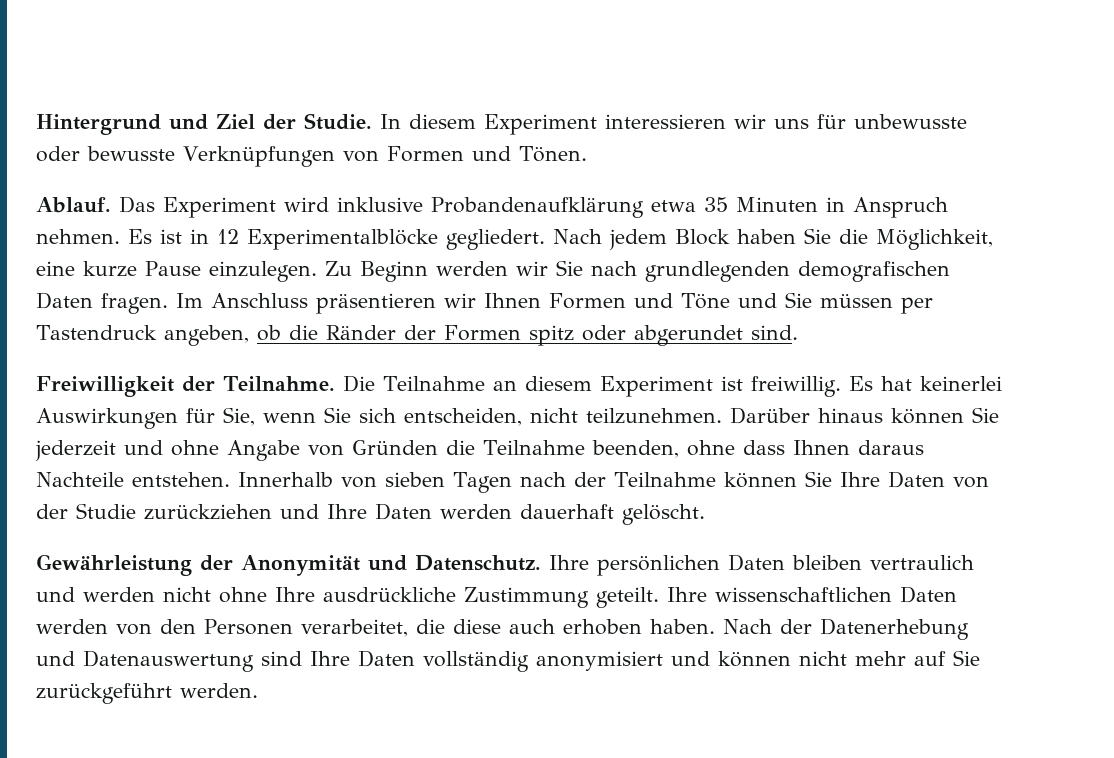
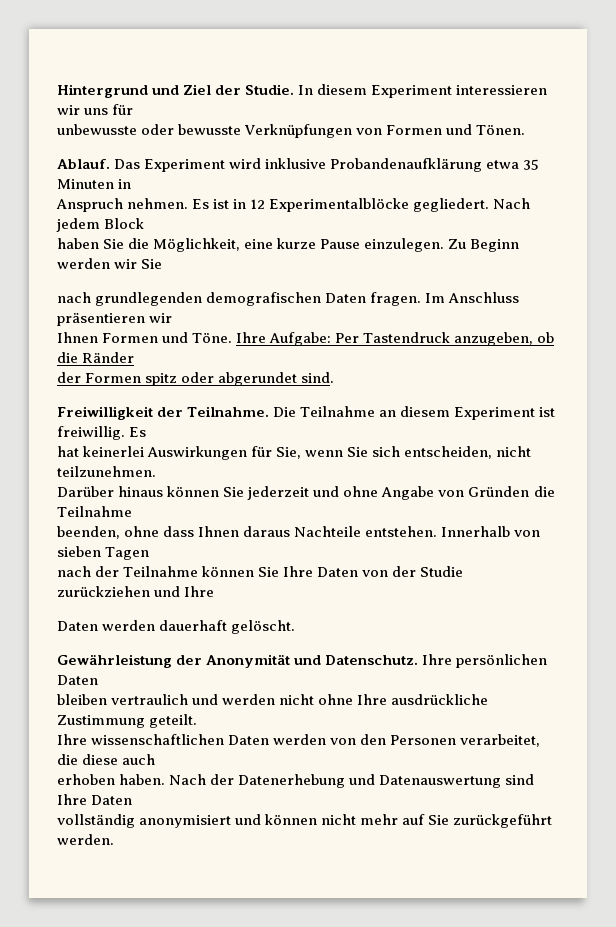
- In diesem Experiment interessieren wir uns für unbewusste oder bewusste Verknüpfungen von Formen und Tönen.
+ In diesem Experiment interessieren wir uns für
+ unbewusste oder bewusste Verknüpfungen von Formen und Tönen.
- Das Experiment wird inklusive Probandenaufklärung etwa 35 Minuten in Anspruch nehmen.
+ Das Experiment wird inklusive Probandenaufklärung etwa 35 Minuten in
+ Anspruch nehmen.
- Nach jedem Block haben Sie die Möglichkeit, eine kurze Pause einzulegen.
+ Nach jedem Block
+ haben Sie die Möglichkeit, eine kurze Pause einzulegen.
- Zu Beginn werden wir Sie nach grundlegenden demografischen Daten fragen.
+ Zu Beginn werden wir Sie
+ nach grundlegenden demografischen Daten fragen.
- Im Anschluss präsentieren wir Ihnen Formen und Töne und Sie müssen per Tastendruck angeben, ob die Ränder der Formen spitz oder abgerundet sind.
+ Im Anschluss präsentieren wir
+ Ihnen Formen und Töne. Ihre Aufgabe: Per Tastendruck anzugeben, ob die Ränder
+ der Formen spitz oder abgerundet sind.
- Die Teilnahme an diesem Experiment ist freiwillig. Es hat keinerlei Auswirkungen für Sie, wenn Sie sich entscheiden, nicht teilzunehmen. Darüber hinaus können Sie jederzeit und ohne Angabe von Gründen die Teilnahme beenden, ohne dass Ihnen daraus Nachteile entstehen.
+ Die Teilnahme an diesem Experiment ist freiwillig. Es
+ hat keinerlei Auswirkungen für Sie, wenn Sie sich entscheiden, nicht teilzunehmen.
+ Darüber hinaus können Sie jederzeit und ohne Angabe von Gründen die Teilnahme
+ beenden, ohne dass Ihnen daraus Nachteile entstehen.
- Innerhalb von sieben Tagen nach der Teilnahme können Sie Ihre Daten von der Studie zurückziehen und Ihre Daten werden dauerhaft gelöscht.
+ Innerhalb von sieben Tagen
+ nach der Teilnahme können Sie Ihre Daten von der Studie zurückziehen und Ihre
+ Daten werden dauerhaft gelöscht.
- Ihre persönlichen Daten bleiben vertraulich und werden nicht ohne Ihre ausdrückliche Zustimmung geteilt. Ihre wissenschaftlichen Daten werden von den Personen verarbeitet, die diese auch erhoben haben.
+ Ihre persönlichen Daten
+ bleiben vertraulich und werden nicht ohne Ihre ausdrückliche Zustimmung geteilt.
+ Ihre wissenschaftlichen Daten werden von den Personen verarbeitet, die diese auch
+ erhoben haben.
- Nach der Datenerhebung und Datenauswertung sind Ihre Daten vollständig anonymisiert und können nicht mehr auf Sie zurückgeführt werden.
+ Nach der Datenerhebung und Datenauswertung sind Ihre Daten
+ vollständig anonymisiert und können nicht mehr auf Sie zurückgeführt werden.

